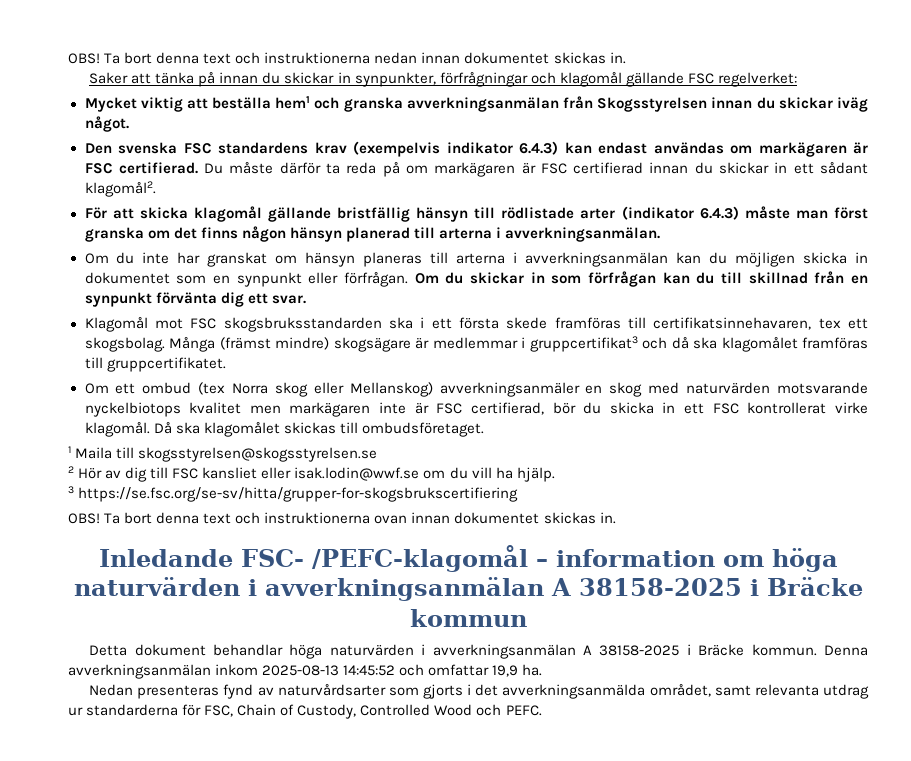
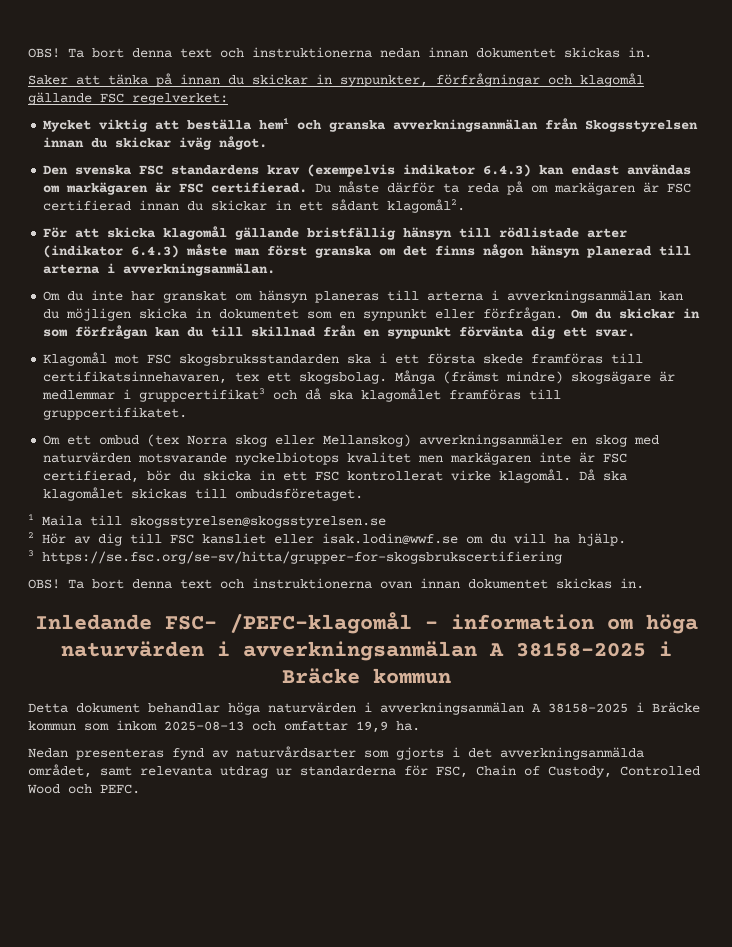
- Detta dokument behandlar höga naturvärden i avverkningsanmälan A 38158-2025 i Bräcke kommun. Denna avverkningsanmälan inkom 2025-08-13 14:45:52 och omfattar 19,9 ha.
+ Detta dokument behandlar höga naturvärden i avverkningsanmälan A 38158-2025 i Bräcke kommun som inkom 2025-08-13 och omfattar 19,9 ha.

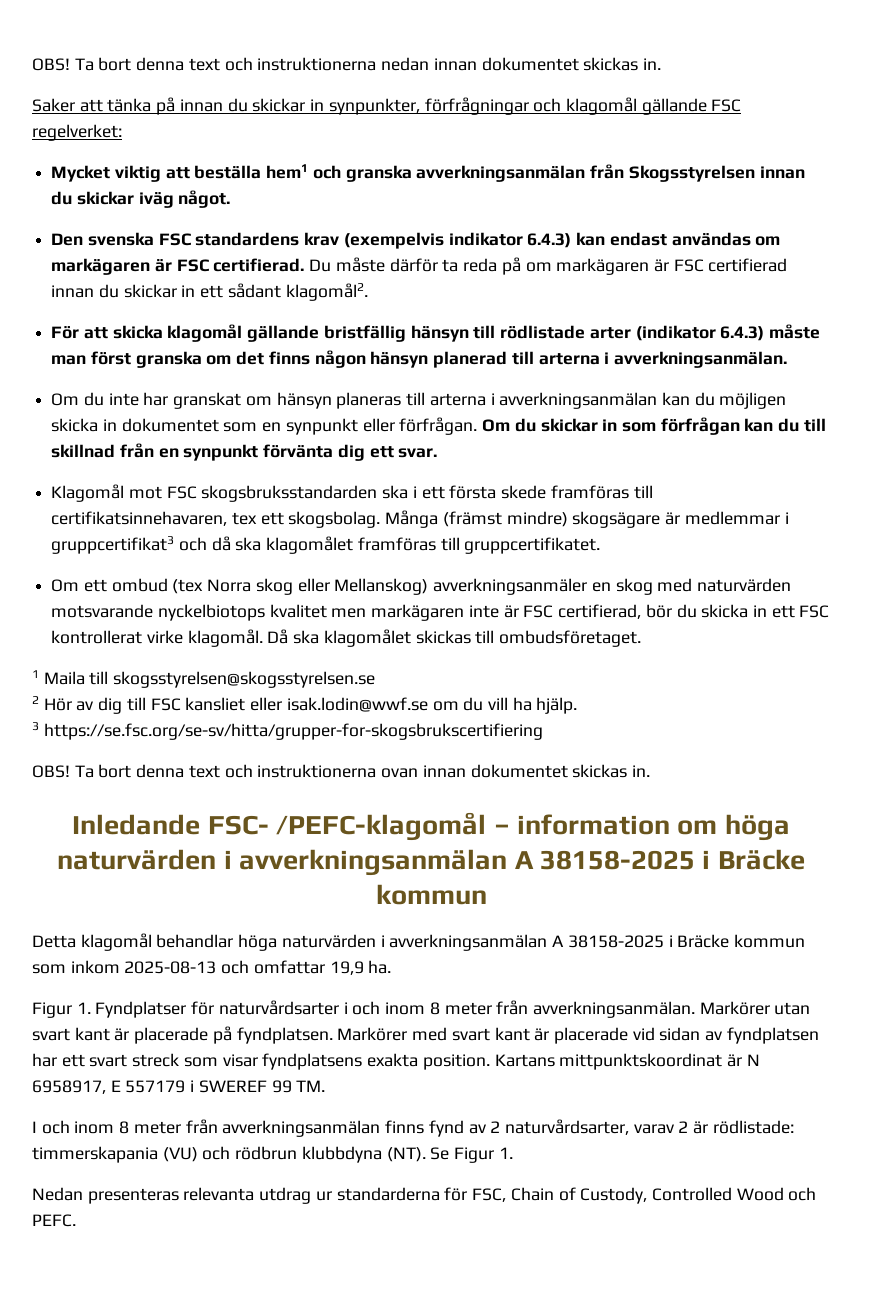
- Detta dokument behandlar höga naturvärden i avverkningsanmälan A 38158-2025 i Bräcke kommun som inkom 2025-08-13 och omfattar 19,9 ha.
+ Detta klagomål behandlar höga naturvärden i avverkningsanmälan A 38158-2025 i Bräcke kommun som inkom 2025-08-13 och omfattar 19,9 ha.
- Nedan presenteras fynd av naturvårdsarter som gjorts i det avverkningsanmälda området, samt relevanta utdrag ur standarderna för FSC, Chain of Custody, Controlled Wood och PEFC.
+ Figur 1. Fyndplatser för naturvårdsarter i och inom 8 meter från avverkningsanmälan. Markörer utan svart kant är placerade på fyndplatsen. Markörer med svart kant är placerade vid sidan av fyndplatsen har ett svart streck som visar fyndplatsens exakta position. Kartans mittpunktskoordinat är N 6958917, E 557179 i SWEREF 99 TM.
+ I och inom 8 meter från avverkningsanmälan finns fynd av 2 naturvårdsarter, varav 2 är rödlistade: timmerskapania (VU) och rödbrun klubbdyna (NT). Se Figur 1.
+ Nedan presenteras relevanta utdrag ur standarderna för FSC, Chain of Custody, Controlled Wood och PEFC.

